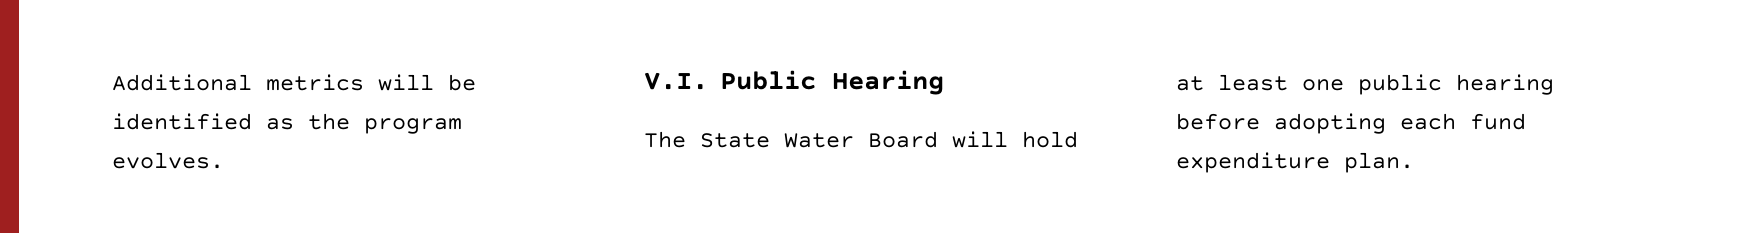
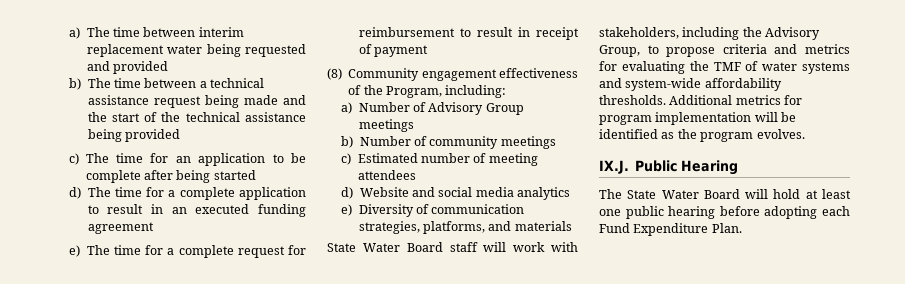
- Additional metrics will be identified as the program evolves.
+ a) The time between interim replacement water being requested and provided
+ b) The time between a technical assistance request being made and the start of the technical assistance being provided
+ c) The time for an application to be complete after being started
+ d) The time for a complete application to result in an executed funding agreement
+ e) The time for a complete request for reimbursement to result in receipt of payment
+ (8) Community engagement effectiveness of the Program, including:
+ a) Number of Advisory Group meetings
+ b) Number of community meetings
+ c) Estimated number of meeting attendees
+ d) Website and social media analytics
+ e) Diversity of communication strategies, platforms, and materials
+ State Water Board staff will work with stakeholders, including the Advisory Group, to propose criteria and metrics for evaluating the TMF of water systems and system-wide affordability thresholds. Additional metrics for program implementation will be identified as the program evolves.
- V.I. Public Hearing
+ IX.J. Public Hearing
- The State Water Board will hold at least one public hearing before adopting each fund expenditure plan.
+ The State Water Board will hold at least one public hearing before adopting each Fund Expenditure Plan.

